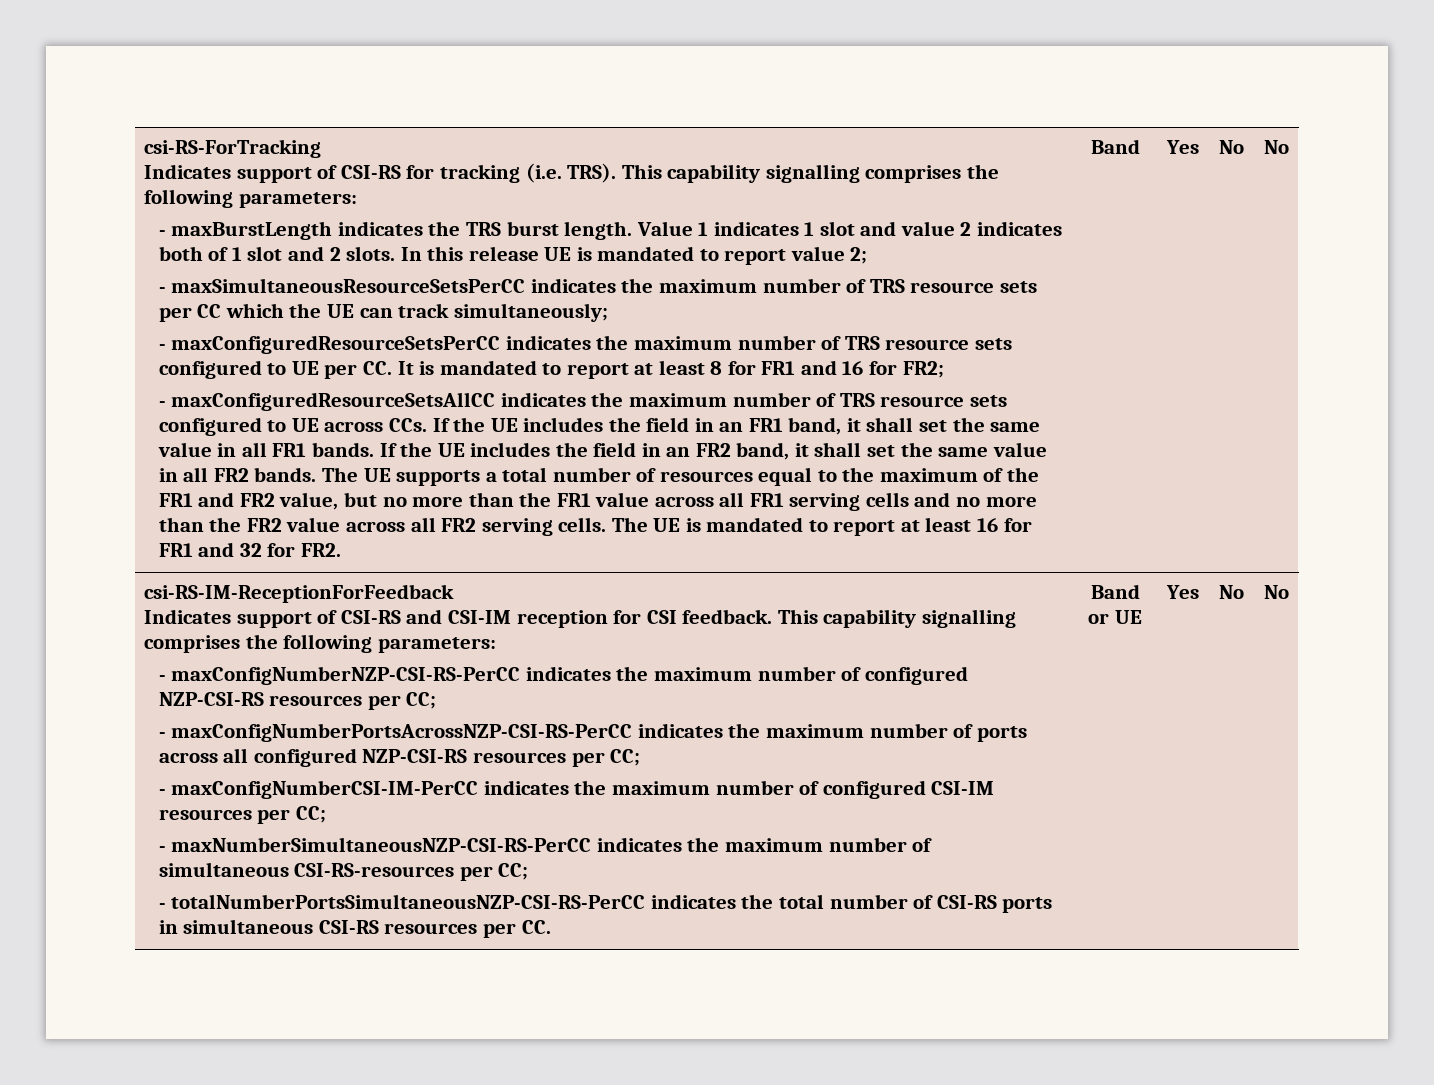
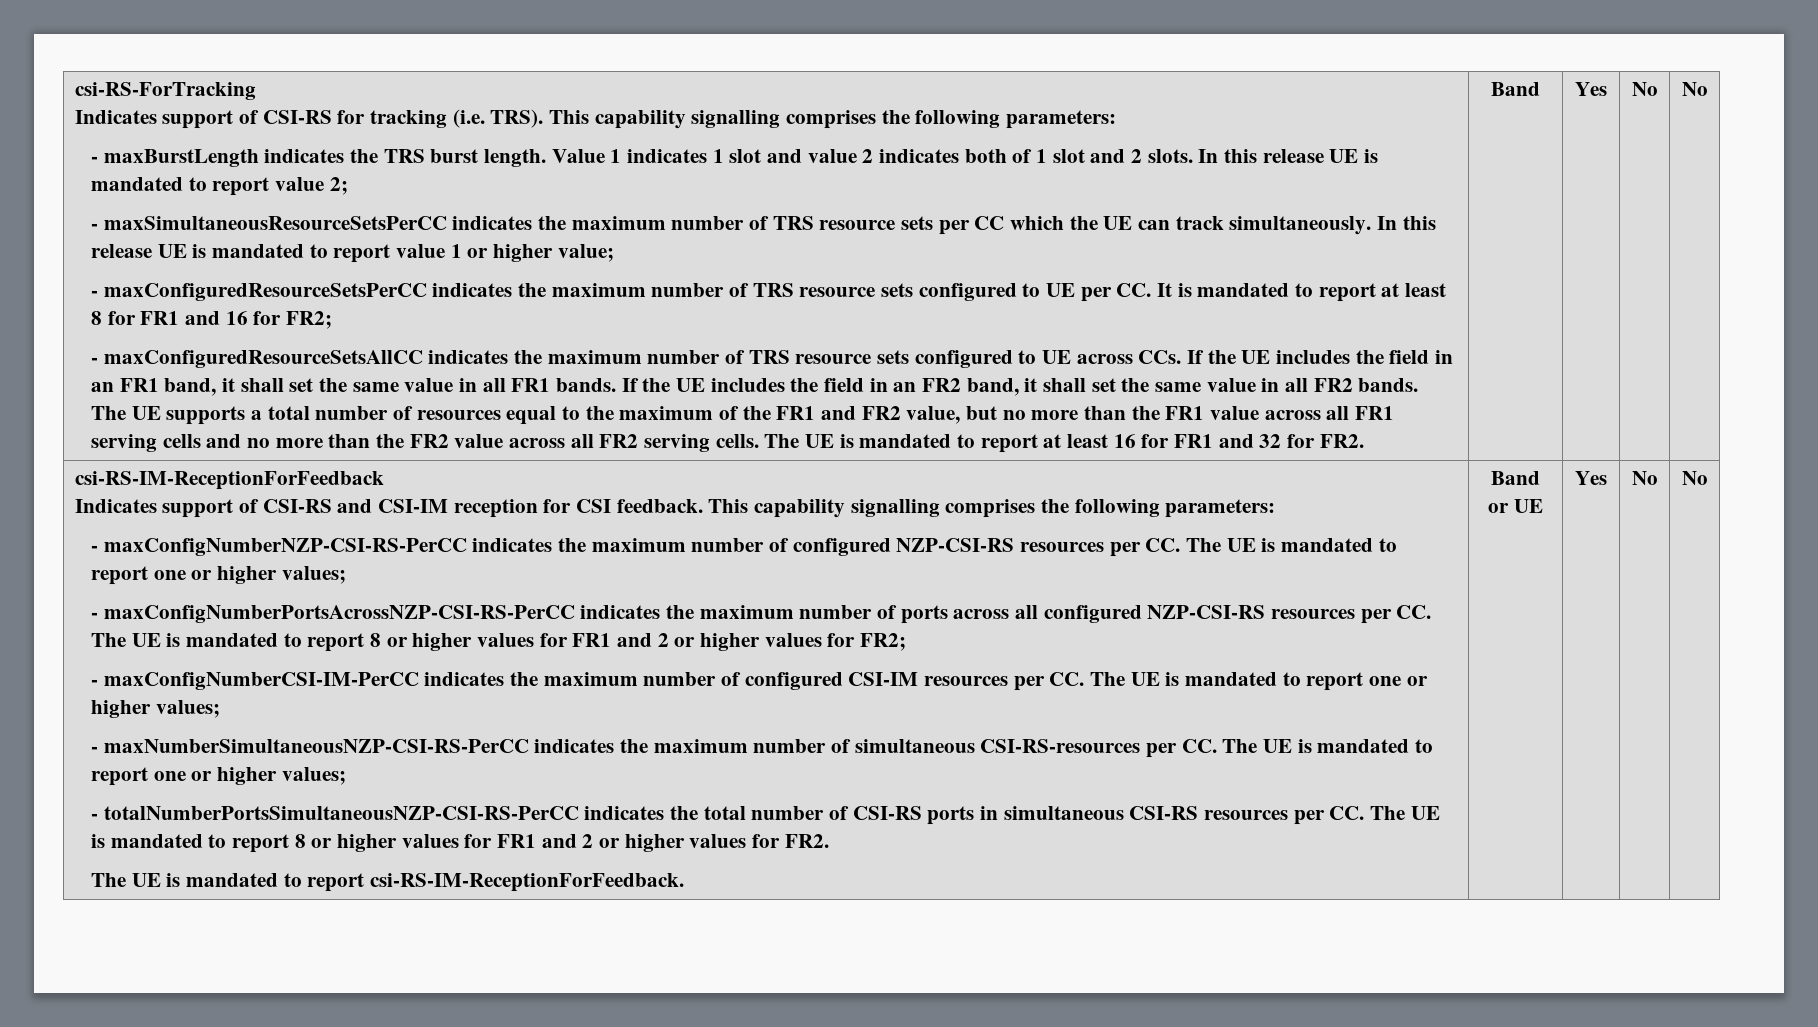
- - maxSimultaneousResourceSetsPerCC indicates the maximum number of TRS resource sets per CC which the UE can track simultaneously;
+ - maxSimultaneousResourceSetsPerCC indicates the maximum number of TRS resource sets per CC which the UE can track simultaneously. In this release UE is mandated to report value 1 or higher value;
- - maxConfigNumberNZP-CSI-RS-PerCC indicates the maximum number of configured NZP-CSI-RS resources per CC;
+ - maxConfigNumberNZP-CSI-RS-PerCC indicates the maximum number of configured NZP-CSI-RS resources per CC. The UE is mandated to report one or higher values;
- - maxConfigNumberPortsAcrossNZP-CSI-RS-PerCC indicates the maximum number of ports across all configured NZP-CSI-RS resources per CC;
+ - maxConfigNumberPortsAcrossNZP-CSI-RS-PerCC indicates the maximum number of ports across all configured NZP-CSI-RS resources per CC. The UE is mandated to report 8 or higher values for FR1 and 2 or higher values for FR2;
- - maxConfigNumberCSI-IM-PerCC indicates the maximum number of configured CSI-IM resources per CC;
+ - maxConfigNumberCSI-IM-PerCC indicates the maximum number of configured CSI-IM resources per CC. The UE is mandated to report one or higher values;
- - maxNumberSimultaneousNZP-CSI-RS-PerCC indicates the maximum number of simultaneous CSI-RS-resources per CC;
+ - maxNumberSimultaneousNZP-CSI-RS-PerCC indicates the maximum number of simultaneous CSI-RS-resources per CC. The UE is mandated to report one or higher values;
- - totalNumberPortsSimultaneousNZP-CSI-RS-PerCC indicates the total number of CSI-RS ports in simultaneous CSI-RS resources per CC.
+ - totalNumberPortsSimultaneousNZP-CSI-RS-PerCC indicates the total number of CSI-RS ports in simultaneous CSI-RS resources per CC. The UE is mandated to report 8 or higher values for FR1 and 2 or higher values for FR2.
+ The UE is mandated to report csi-RS-IM-ReceptionForFeedback.

